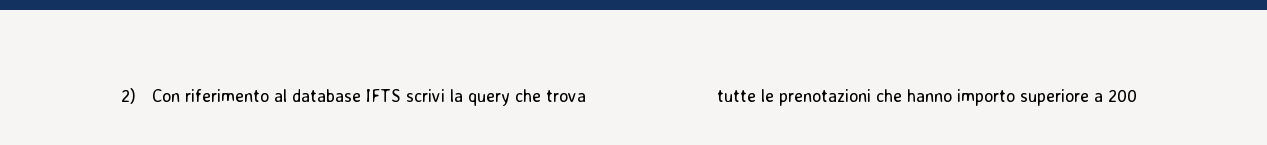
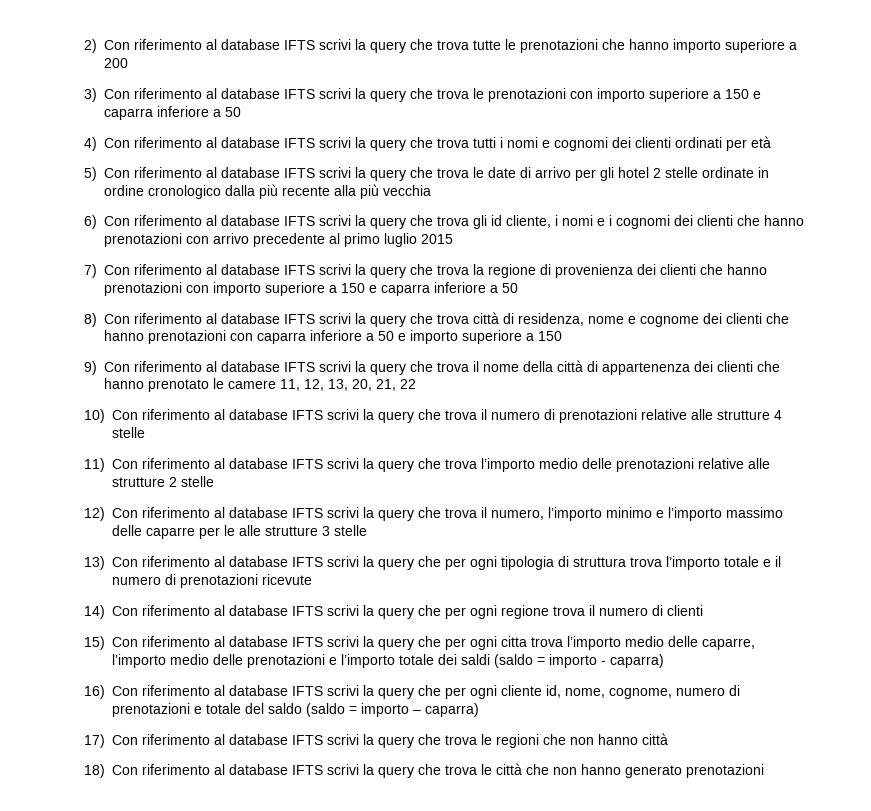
+ 3) Con riferimento al database IFTS scrivi la query che trova le prenotazioni con importo superiore a 150 e caparra inferiore a 50
+ 4) Con riferimento al database IFTS scrivi la query che trova tutti i nomi e cognomi dei clienti ordinati per età
+ 5) Con riferimento al database IFTS scrivi la query che trova le date di arrivo per gli hotel 2 stelle ordinate in ordine cronologico dalla più recente alla più vecchia
+ 6) Con riferimento al database IFTS scrivi la query che trova gli id cliente, i nomi e i cognomi dei clienti che hanno prenotazioni con arrivo precedente al primo luglio 2015
+ 7) Con riferimento al database IFTS scrivi la query che trova la regione di provenienza dei clienti che hanno prenotazioni con importo superiore a 150 e caparra inferiore a 50
+ 8) Con riferimento al database IFTS scrivi la query che trova città di residenza, nome e cognome dei clienti che hanno prenotazioni con caparra inferiore a 50 e importo superiore a 150
+ 9) Con riferimento al database IFTS scrivi la query che trova il nome della città di appartenenza dei clienti che hanno prenotato le camere 11, 12, 13, 20, 21, 22
+ 10) Con riferimento al database IFTS scrivi la query che trova il numero di prenotazioni relative alle strutture 4 stelle
+ 11) Con riferimento al database IFTS scrivi la query che trova l’importo medio delle prenotazioni relative alle strutture 2 stelle
+ 12) Con riferimento al database IFTS scrivi la query che trova il numero, l’importo minimo e l’importo massimo delle caparre per le alle strutture 3 stelle
+ 13) Con riferimento al database IFTS scrivi la query che per ogni tipologia di struttura trova l’importo totale e il numero di prenotazioni ricevute
+ 14) Con riferimento al database IFTS scrivi la query che per ogni regione trova il numero di clienti
+ 15) Con riferimento al database IFTS scrivi la query che per ogni citta trova l’importo medio delle caparre, l’importo medio delle prenotazioni e l’importo totale dei saldi (saldo = importo - caparra)
+ 16) Con riferimento al database IFTS scrivi la query che per ogni cliente id, nome, cognome, numero di prenotazioni e totale del saldo (saldo = importo – caparra)
+ 17) Con riferimento al database IFTS scrivi la query che trova le regioni che non hanno città
+ 18) Con riferimento al database IFTS scrivi la query che trova le città che non hanno generato prenotazioni

